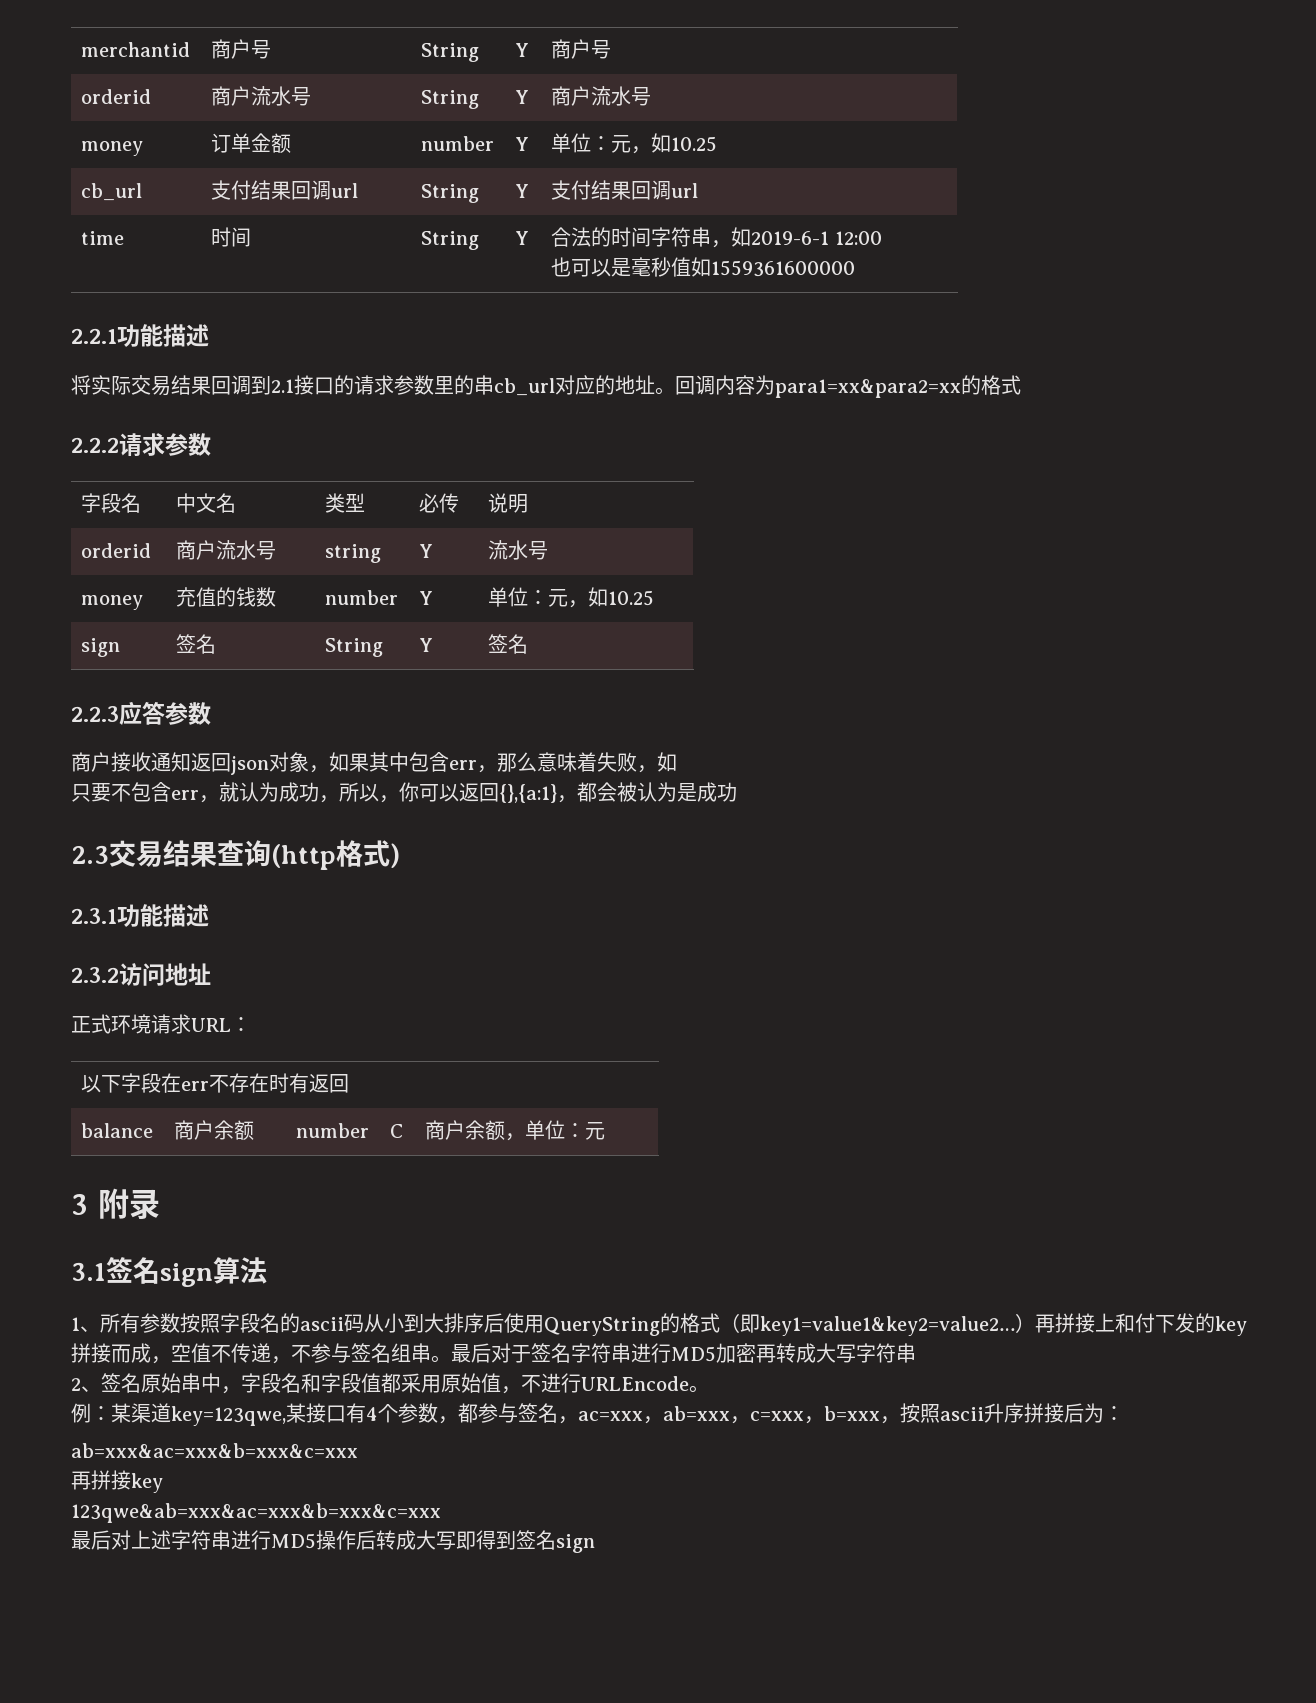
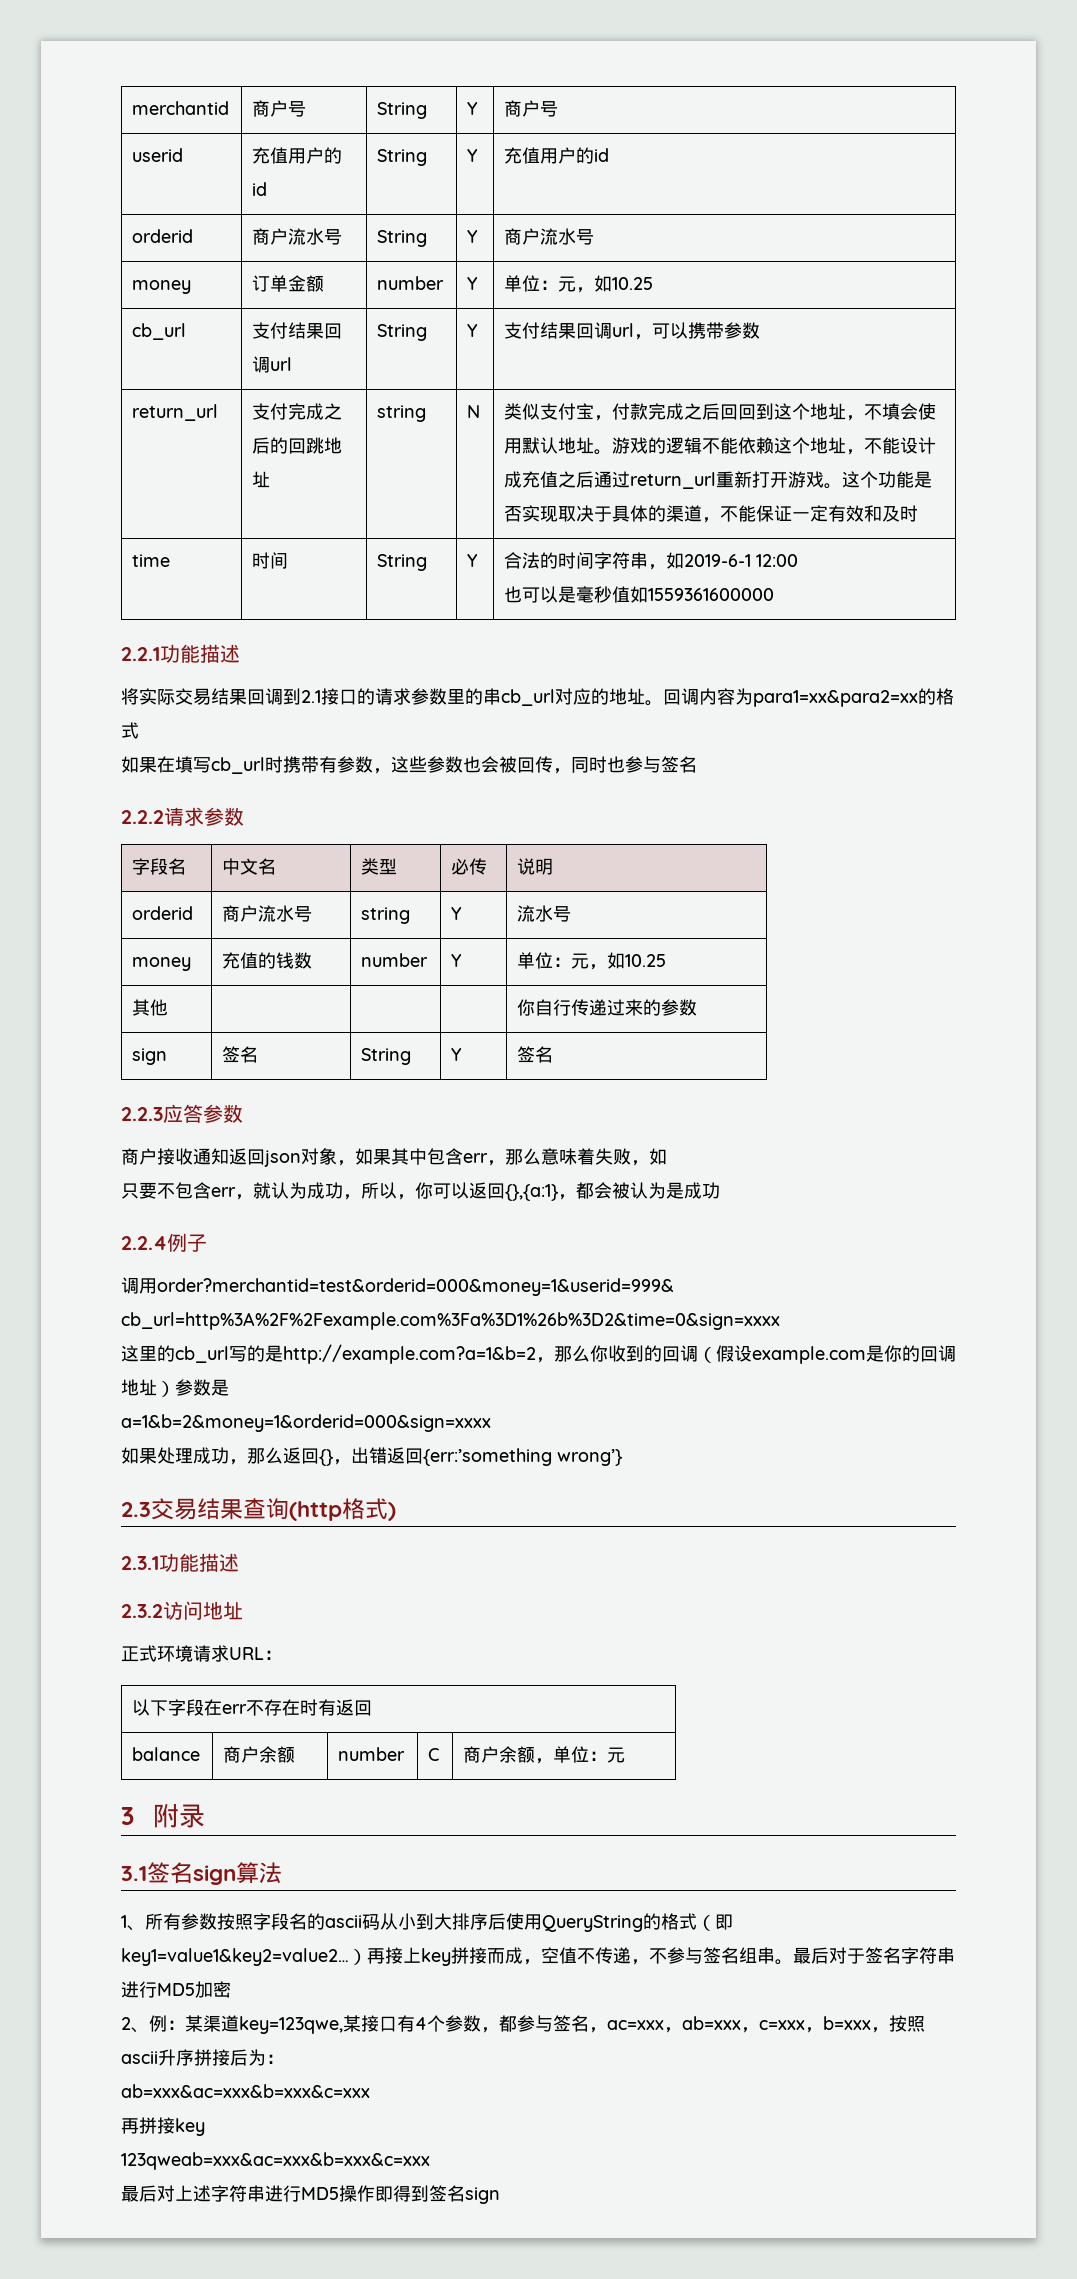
+ userid | 充值用户的id | String | Y | 充值用户的id
- cb_url | 支付结果回调url | String | Y | 支付结果回调url
+ cb_url | 支付结果回调url | String | Y | 支付结果回调url，可以携带参数
+ return_url | 支付完成之后的回跳地址 | string | N | 类似支付宝，付款完成之后回回到这个地址，不填会使用默认地址。游戏的逻辑不能依赖这个地址，不能设计成充值之后通过return_url重新打开游戏。这个功能是否实现取决于具体的渠道，不能保证一定有效和及时
+ 如果在填写cb_url时携带有参数，这些参数也会被回传，同时也参与签名
+ 其他 | | | | 你自行传递过来的参数
+ 2.2.4例子
+ 调用order?merchantid=test&orderid=000&money=1&userid=999& cb_url=http%3A%2F%2Fexample.com%3Fa%3D1%26b%3D2&time=0&sign=xxxx
+ 这里的cb_url写的是http://example.com?a=1&b=2，那么你收到的回调（假设example.com是你的回调地址）参数是
+ a=1&b=2&money=1&orderid=000&sign=xxxx
+ 如果处理成功，那么返回{}，出错返回{err:’something wrong’}
- 1、所有参数按照字段名的ascii码从小到大排序后使用QueryString的格式（即key1=value1&key2=value2…）再拼接上和付下发的key拼接而成，空值不传递，不参与签名组串。
+ 1、所有参数按照字段名的ascii码从小到大排序后使用QueryString的格式（即key1=value1&key2=value2…）再接上key拼接而成，空值不传递，不参与签名组串。
- 最后对于签名字符串进行MD5加密再转成大写字符串
- 2、签名原始串中，字段名和字段值都采用原始值，不进行URLEncode。
- 例：某渠道key=123qwe,某接口有4个参数，都参与签名，ac=xxx，ab=xxx，c=xxx，b=xxx，按照ascii升序拼接后为：
+ 最后对于签名字符串进行MD5加密
+ 2、例：某渠道key=123qwe,某接口有4个参数，都参与签名，ac=xxx，ab=xxx，c=xxx，b=xxx，按照ascii升序拼接后为：
- 123qwe&ab=xxx&ac=xxx&b=xxx&c=xxx
+ 123qweab=xxx&ac=xxx&b=xxx&c=xxx
- 最后对上述字符串进行MD5操作后转成大写即得到签名sign
+ 最后对上述字符串进行MD5操作即得到签名sign

